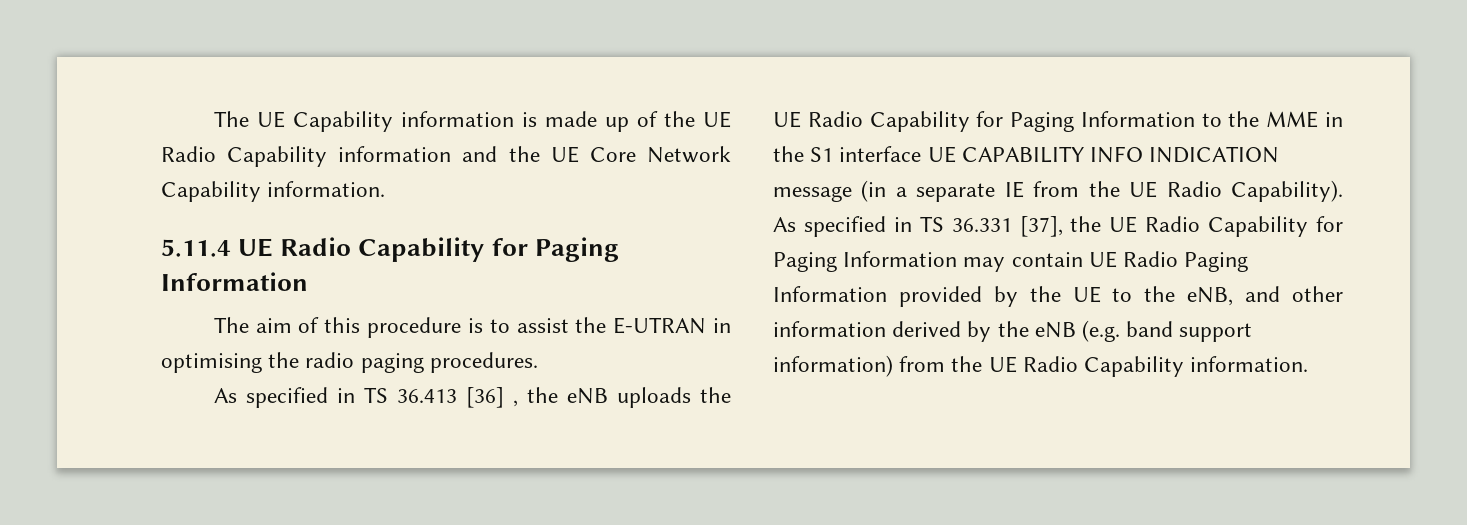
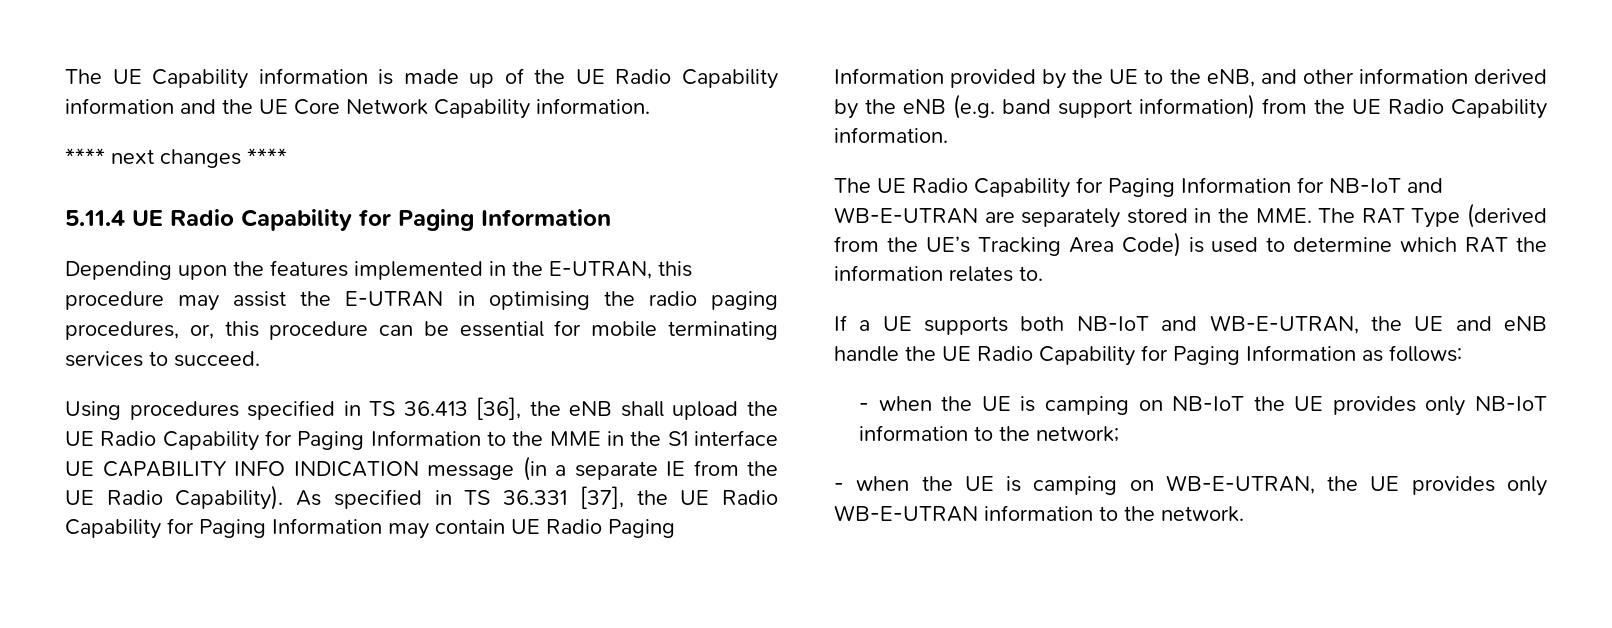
+ **** next changes ****
- The aim of this procedure is to assist the E-UTRAN in optimising the radio paging procedures.
- As specified in TS 36.413 [36] , the eNB uploads the UE Radio Capability for Paging Information to the MME in the S1 interface UE CAPABILITY INFO INDICATION message (in a separate IE from the UE Radio Capability).
+ Depending upon the features implemented in the E-UTRAN, this procedure may assist the E-UTRAN in optimising the radio paging procedures, or, this procedure can be essential for mobile terminating services to succeed.
+ Using procedures specified in TS 36.413 [36], the eNB shall upload the UE Radio Capability for Paging Information to the MME in the S1 interface UE CAPABILITY INFO INDICATION message (in a separate IE from the UE Radio Capability).
+ The UE Radio Capability for Paging Information for NB-IoT and WB-E-UTRAN are separately stored in the MME. The RAT Type (derived from the UE’s Tracking Area Code) is used to determine which RAT the information relates to.
+ If a UE supports both NB-IoT and WB-E-UTRAN, the UE and eNB handle the UE Radio Capability for Paging Information as follows:
+ - when the UE is camping on NB-IoT the UE provides only NB-IoT information to the network;
+ - when the UE is camping on WB-E-UTRAN, the UE provides only WB-E-UTRAN information to the network.

